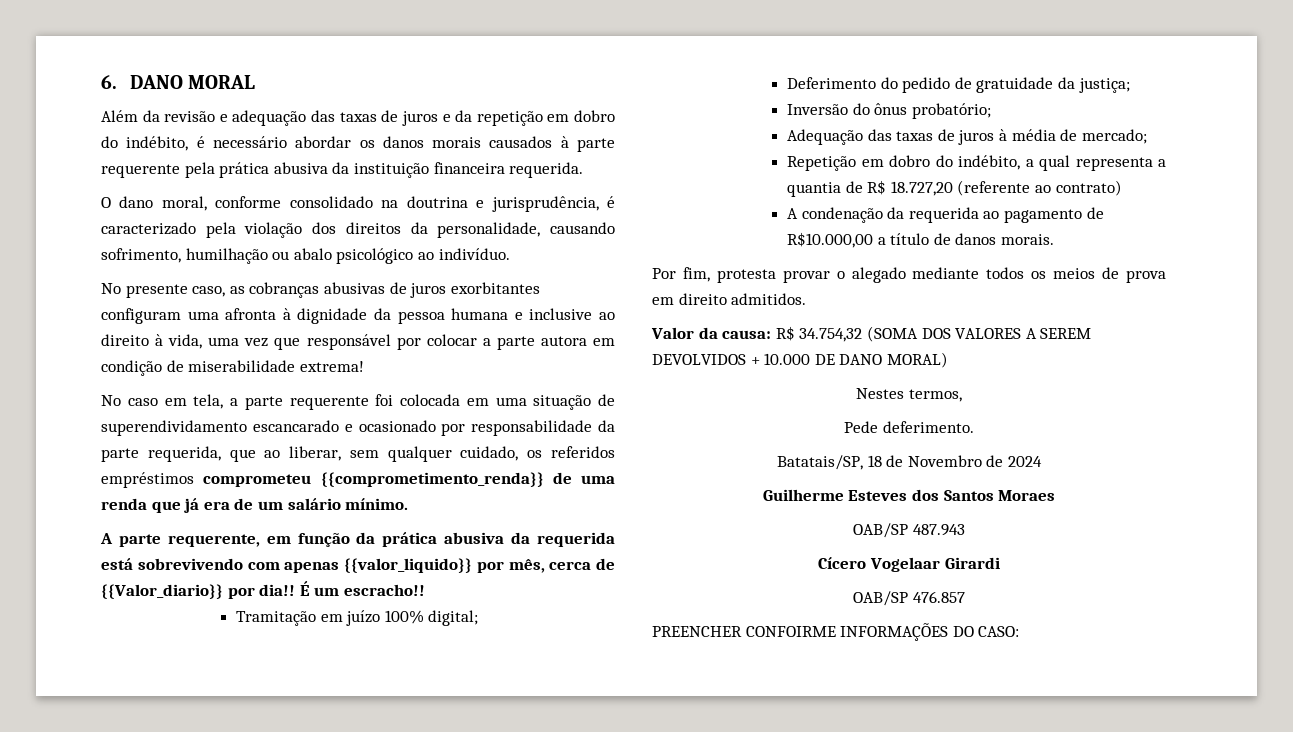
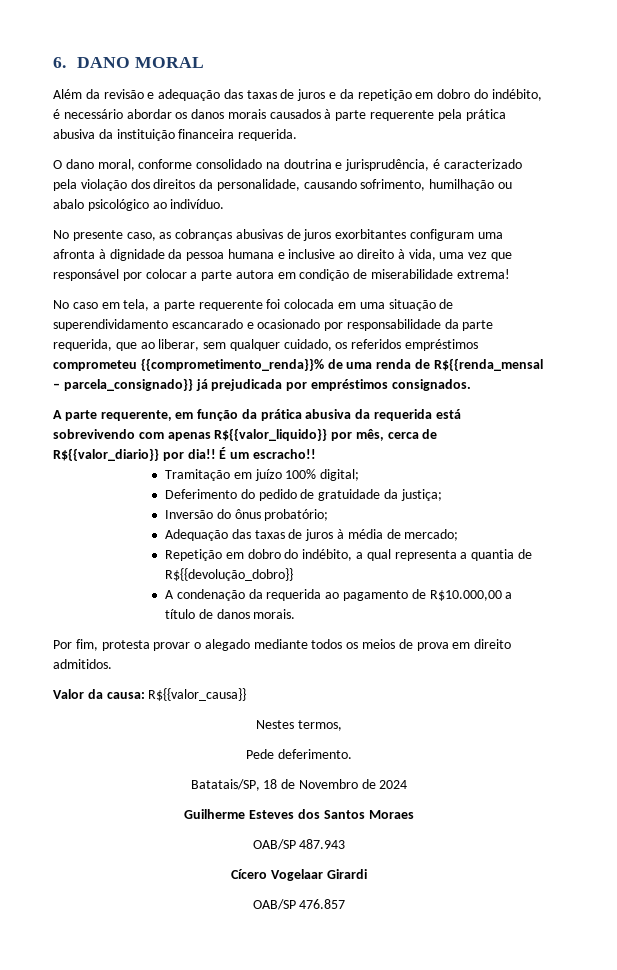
- No caso em tela, a parte requerente foi colocada em uma situação de superendividamento escancarado e ocasionado por responsabilidade da parte requerida, que ao liberar, sem qualquer cuidado, os referidos empréstimos comprometeu {{comprometimento_renda}} de uma renda que já era de um salário mínimo.
+ No caso em tela, a parte requerente foi colocada em uma situação de superendividamento escancarado e ocasionado por responsabilidade da parte requerida, que ao liberar, sem qualquer cuidado, os referidos empréstimos comprometeu {{comprometimento_renda}}% de uma renda de R${{renda_mensal – parcela_consignado}} já prejudicada por empréstimos consignados.
- A parte requerente, em função da prática abusiva da requerida está sobrevivendo com apenas {{valor_liquido}} por mês, cerca de {{Valor_diario}} por dia!!
+ A parte requerente, em função da prática abusiva da requerida está sobrevivendo com apenas R${{valor_liquido}} por mês, cerca de R${{valor_diario}} por dia!!
- Repetição em dobro do indébito, a qual representa a quantia de R$ 18.727,20 (referente ao contrato)
+ Repetição em dobro do indébito, a qual representa a quantia de R${{devolução_dobro}}
- Valor da causa: R$ 34.754,32 (SOMA DOS VALORES A SEREM DEVOLVIDOS + 10.000 DE DANO MORAL)
+ Valor da causa: R${{valor_causa}}
- PREENCHER CONFOIRME INFORMAÇÕES DO CASO:

